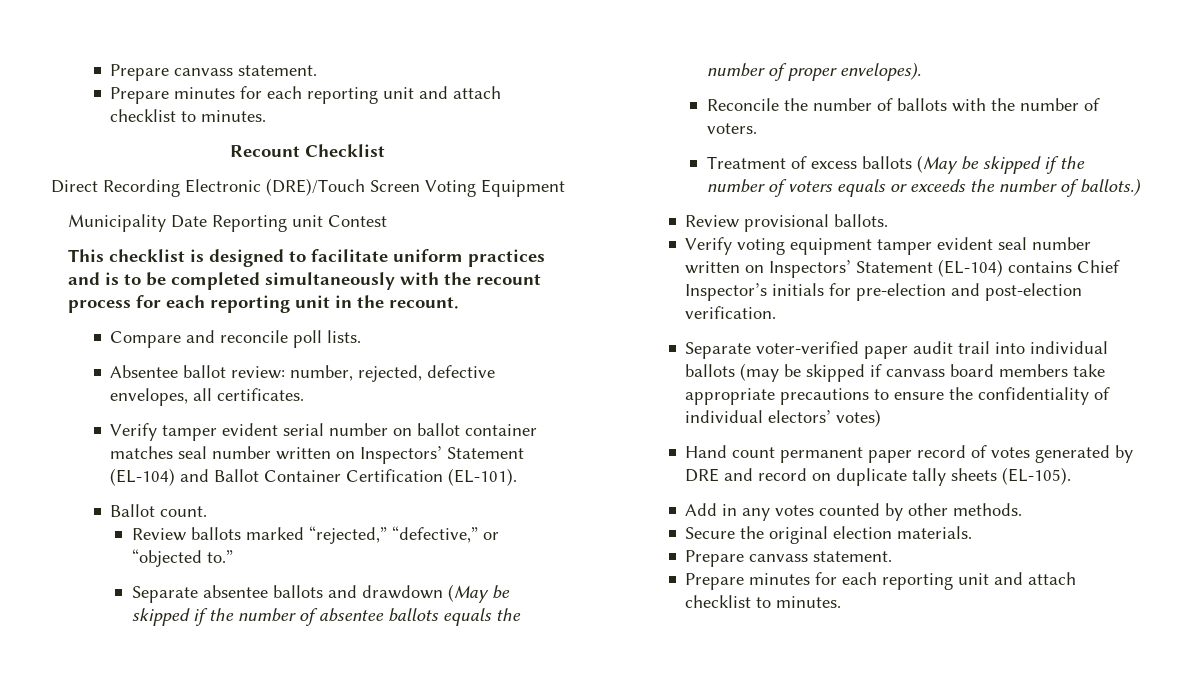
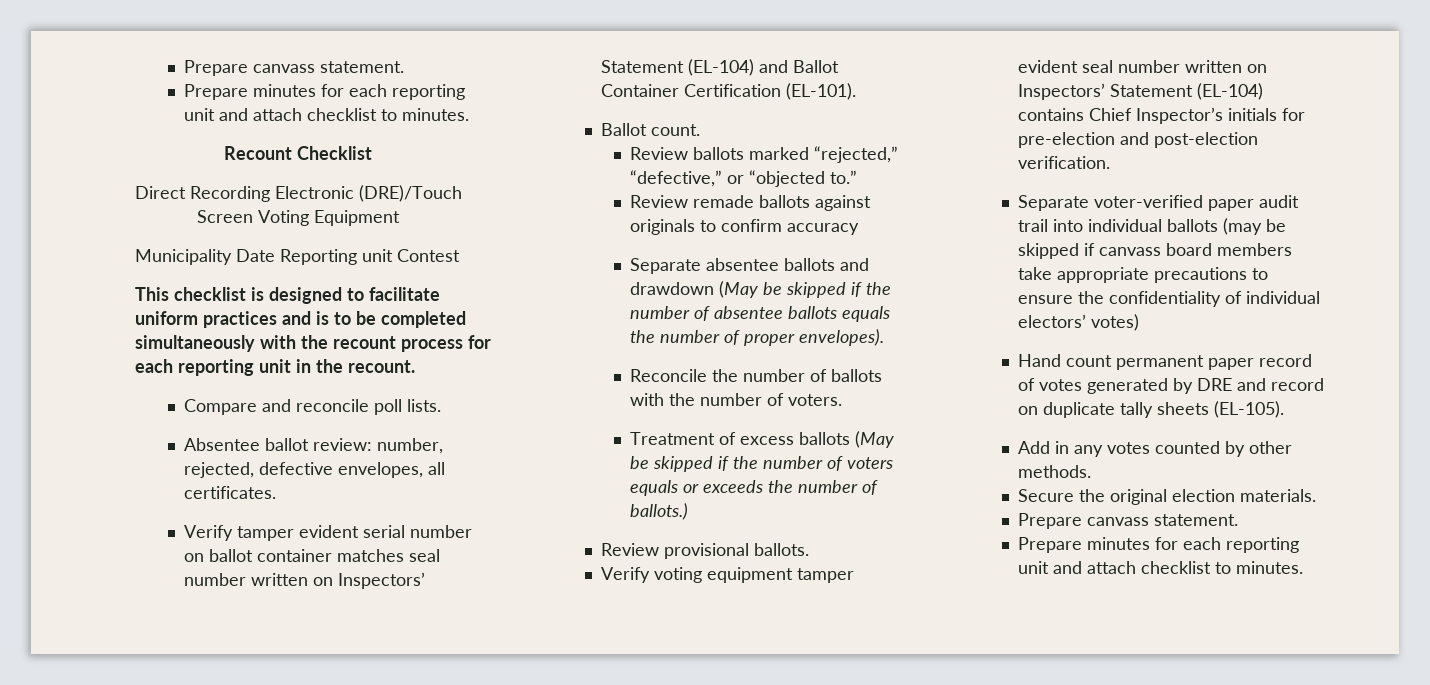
+ Review remade ballots against originals to confirm accuracy

